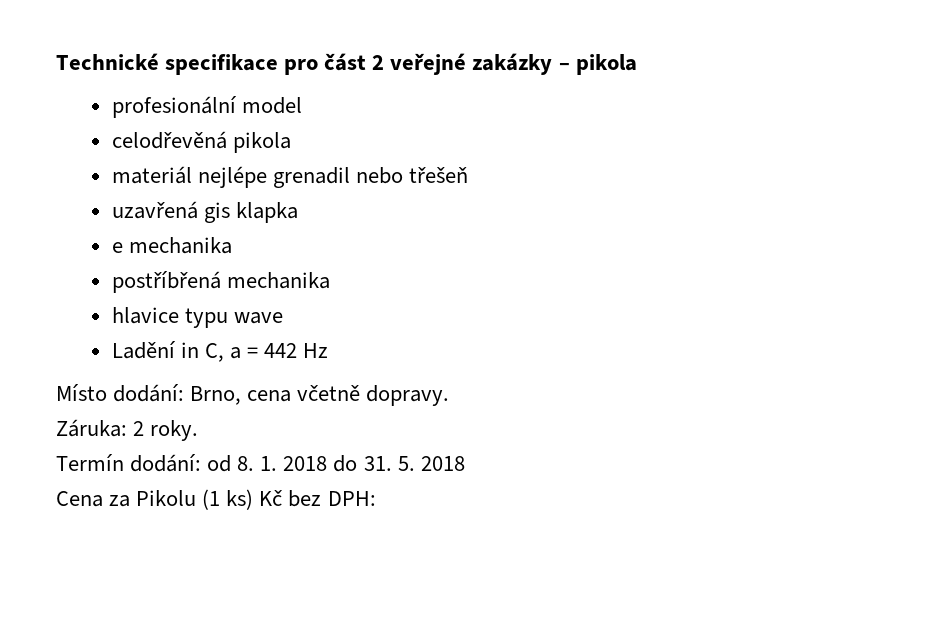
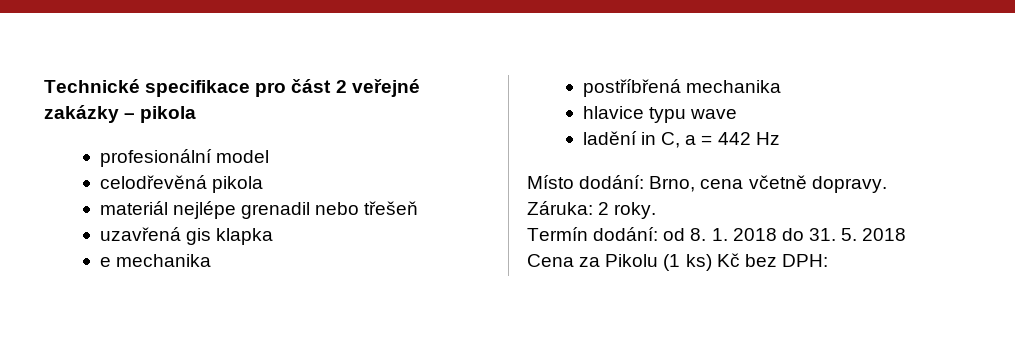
- Ladění in C, a = 442 Hz
+ ladění in C, a = 442 Hz

